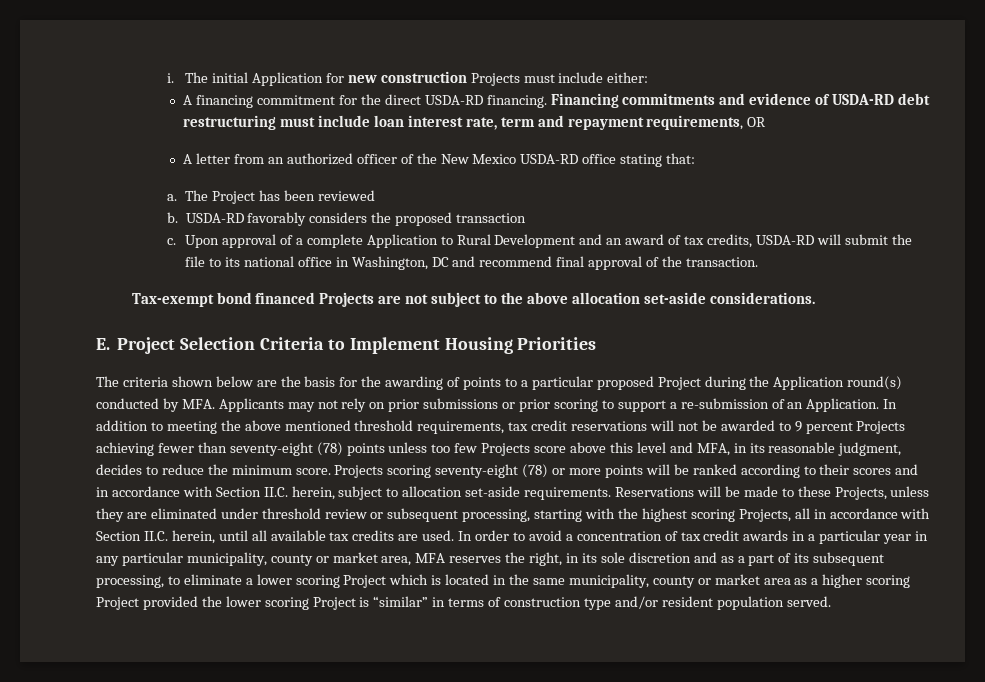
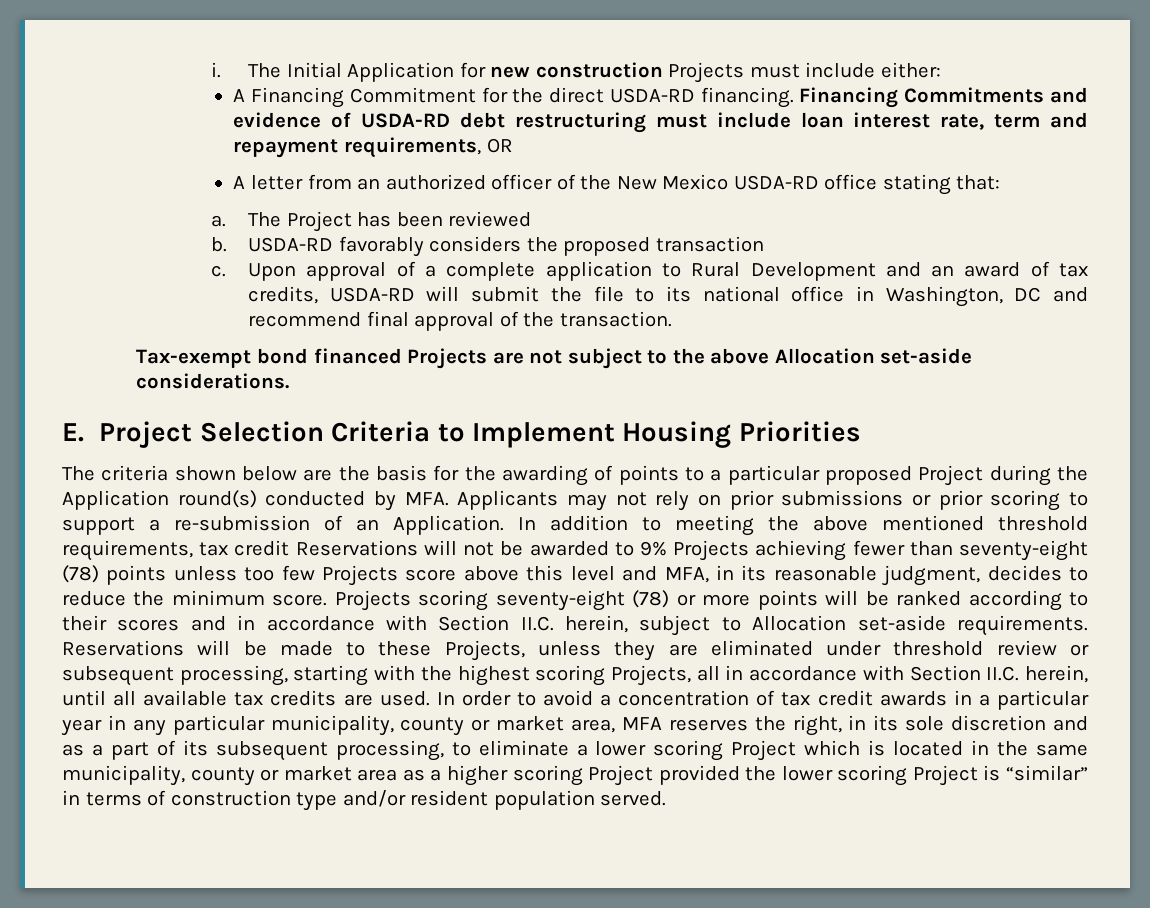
- The initial Application for new construction Projects must include either:
+ The Initial Application for new construction Projects must include either:
- A financing commitment for the direct USDA-RD financing.
+ A Financing Commitment for the direct USDA-RD financing.
- Financing commitments and evidence of USDA-RD debt restructuring must include loan interest rate, term and repayment requirements, OR
+ Financing Commitments and evidence of USDA-RD debt restructuring must include loan interest rate, term and repayment requirements, OR
- Upon approval of a complete Application to Rural Development and an award of tax credits, USDA-RD will submit the file to its national office in Washington, DC and recommend final approval of the transaction.
+ Upon approval of a complete application to Rural Development and an award of tax credits, USDA-RD will submit the file to its national office in Washington, DC and recommend final approval of the transaction.
- Tax-exempt bond financed Projects are not subject to the above allocation set-aside considerations.
+ Tax-exempt bond financed Projects are not subject to the above Allocation set-aside considerations.
- In addition to meeting the above mentioned threshold requirements, tax credit reservations will not be awarded to 9 percent Projects achieving fewer than seventy-eight (78) points unless too few Projects score above this level and MFA, in its reasonable judgment, decides to reduce the minimum score.
+ In addition to meeting the above mentioned threshold requirements, tax credit Reservations will not be awarded to 9% Projects achieving fewer than seventy-eight (78) points unless too few Projects score above this level and MFA, in its reasonable judgment, decides to reduce the minimum score.
- Projects scoring seventy-eight (78) or more points will be ranked according to their scores and in accordance with Section II.C. herein, subject to allocation set-aside requirements.
+ Projects scoring seventy-eight (78) or more points will be ranked according to their scores and in accordance with Section II.C. herein, subject to Allocation set-aside requirements.

